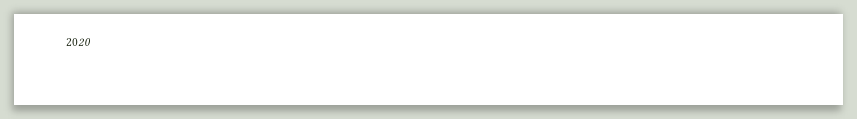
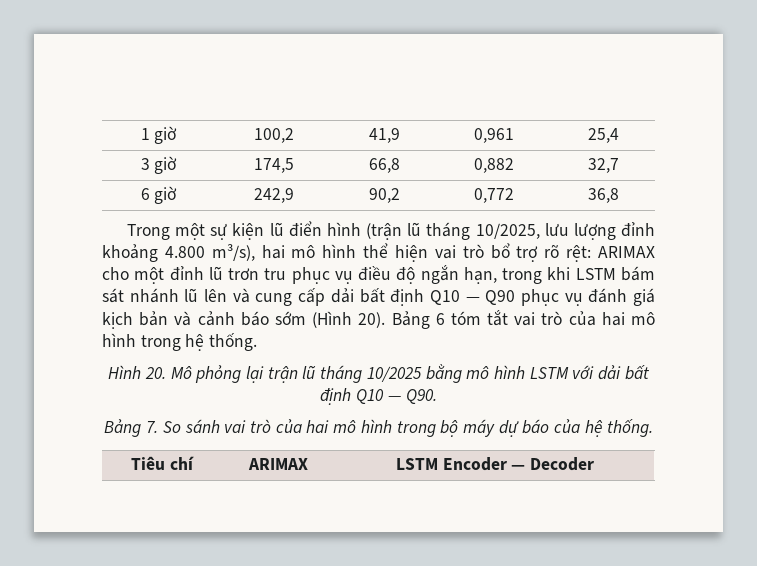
- 2020
+ 1 giờ | 100,2 | 41,9 | 0,961 | 25,4
+ 3 giờ | 174,5 | 66,8 | 0,882 | 32,7
+ 6 giờ | 242,9 | 90,2 | 0,772 | 36,8
+ Trong một sự kiện lũ điển hình (trận lũ tháng 10/2025, lưu lượng đỉnh khoảng 4.800 m³/s), hai mô hình thể hiện vai trò bổ trợ rõ rệt: ARIMAX cho một đỉnh lũ trơn tru phục vụ điều độ ngắn hạn, trong khi LSTM bám sát nhánh lũ lên và cung cấp dải bất định Q10 — Q90 phục vụ đánh giá kịch bản và cảnh báo sớm (Hình 20). Bảng 6 tóm tắt vai trò của hai mô hình trong hệ thống.
+ Hình 20. Mô phỏng lại trận lũ tháng 10/2025 bằng mô hình LSTM với dải bất định Q10 — Q90.
+ Bảng 7. So sánh vai trò của hai mô hình trong bộ máy dự báo của hệ thống.
+ Tiêu chí | ARIMAX | LSTM Encoder — Decoder

